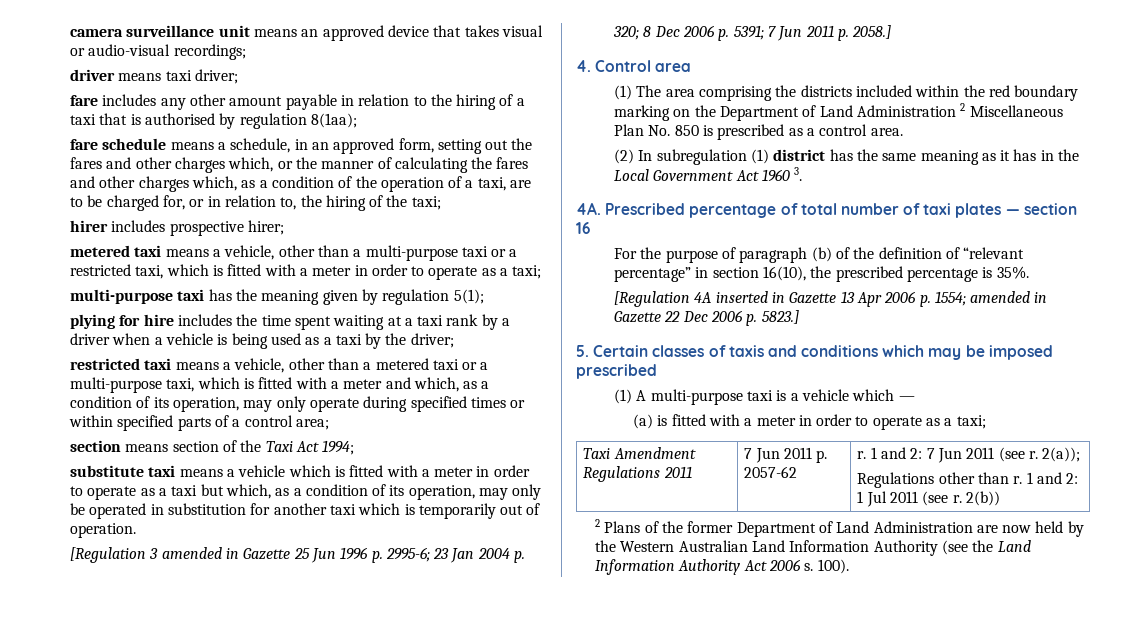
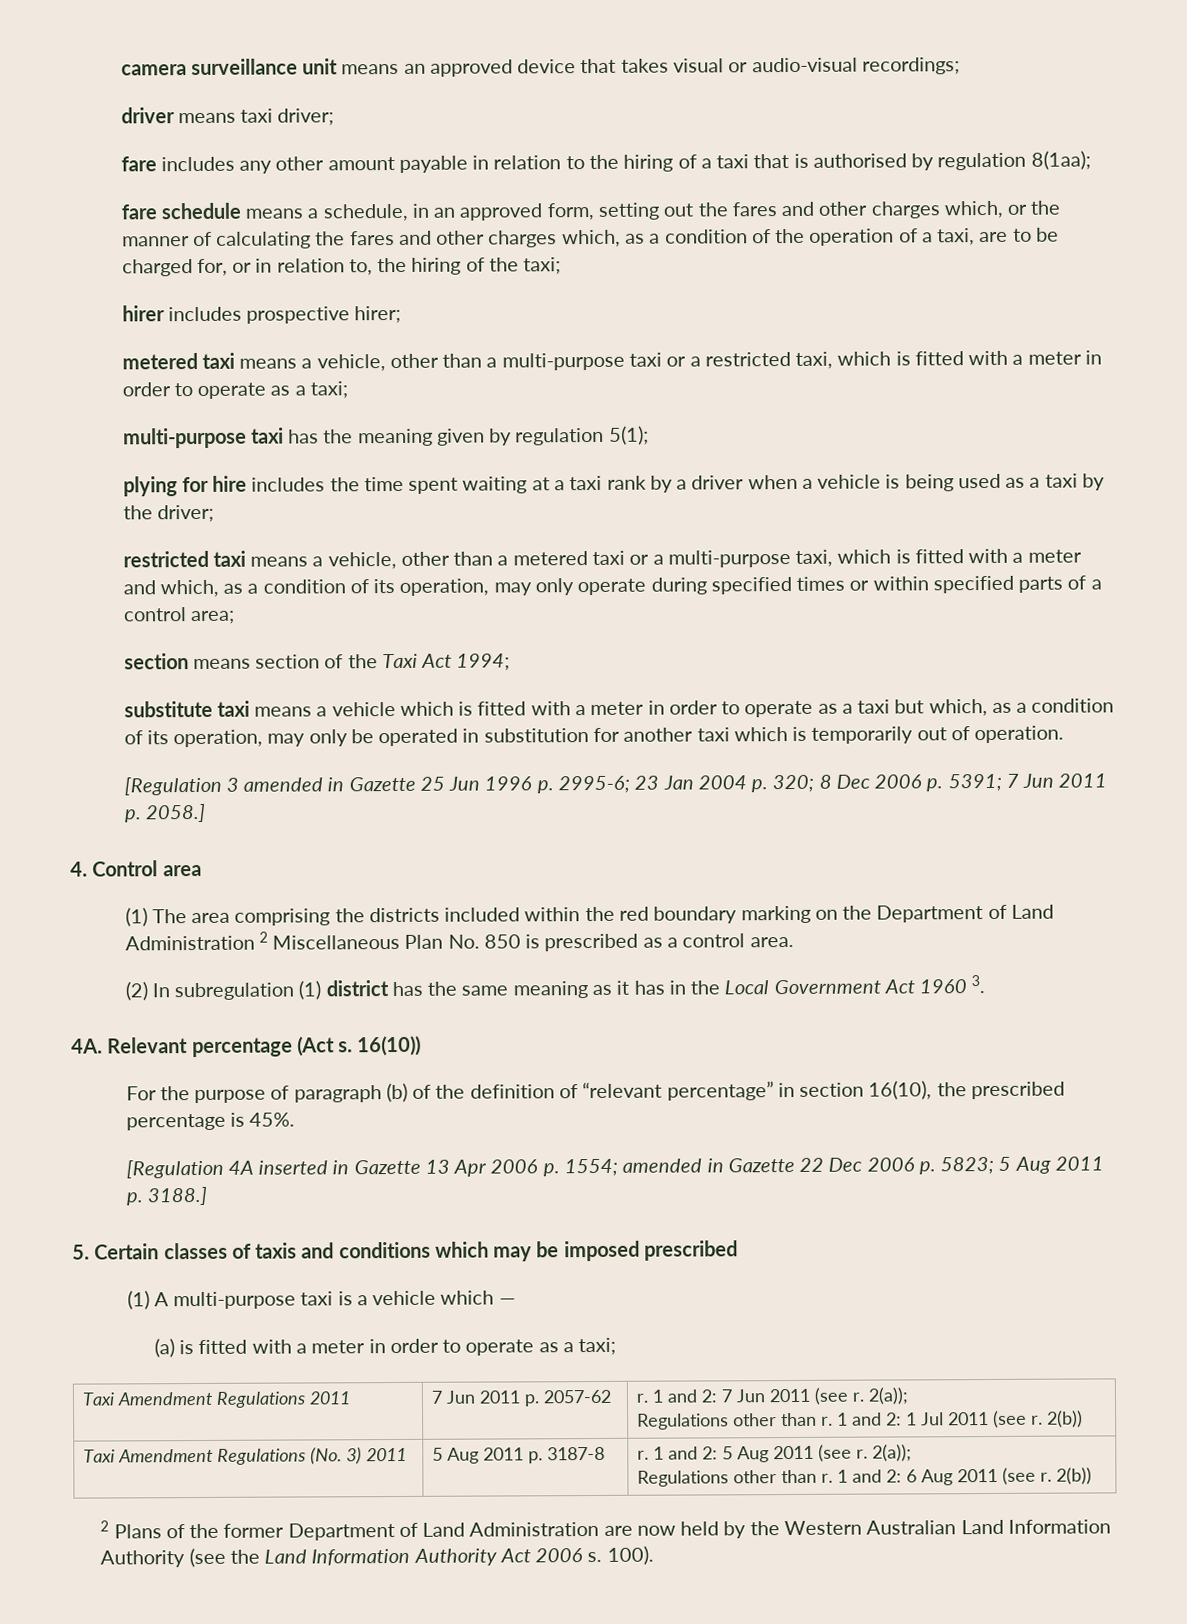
- Prescribed percentage of total number of taxi plates — section 16
+ Relevant percentage (Act s. 16(10))
- For the purpose of paragraph (b) of the definition of “relevant percentage” in section 16(10), the prescribed percentage is 35%.
+ For the purpose of paragraph (b) of the definition of “relevant percentage” in section 16(10), the prescribed percentage is 45%.
- [Regulation 4A inserted in Gazette 13 Apr 2006 p. 1554; amended in Gazette 22 Dec 2006 p. 5823.]
+ [Regulation 4A inserted in Gazette 13 Apr 2006 p. 1554; amended in Gazette 22 Dec 2006 p. 5823; 5 Aug 2011 p. 3188.]
+ Taxi Amendment Regulations (No. 3) 2011 | 5 Aug 2011 p. 3187-8 | r. 1 and 2: 5 Aug 2011 (see r. 2(a));
+ Regulations other than r. 1 and 2: 6 Aug 2011 (see r. 2(b))

